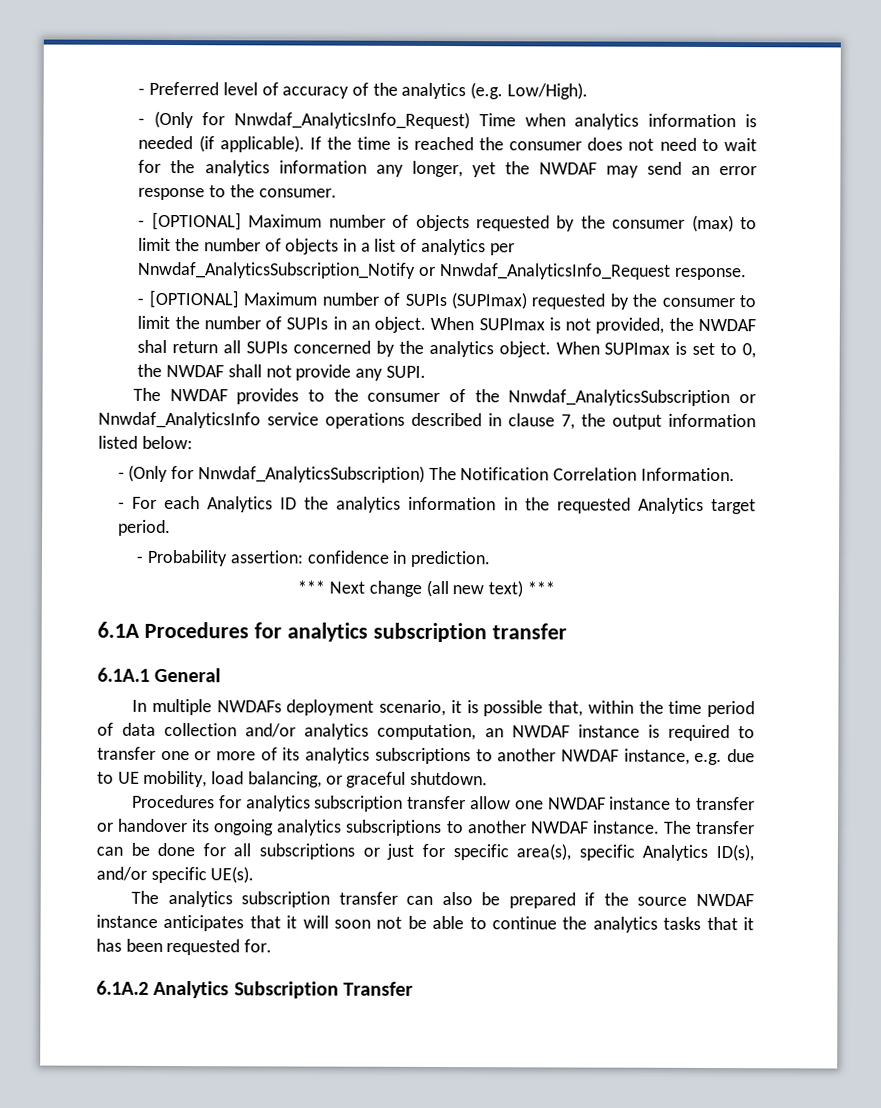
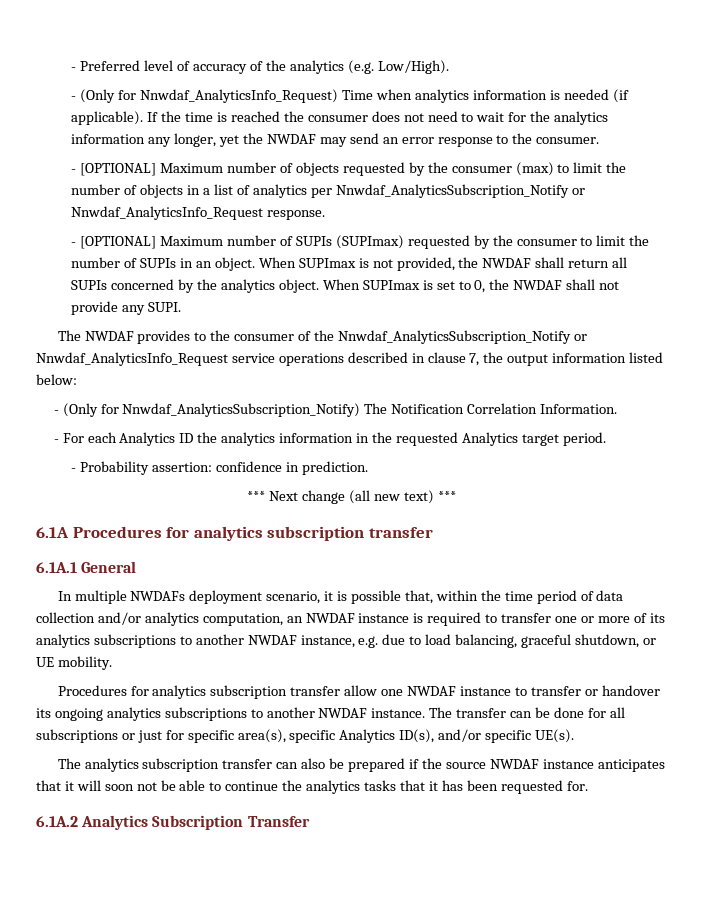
- When SUPImax is not provided, the NWDAF shal return all SUPIs concerned by the analytics object.
+ When SUPImax is not provided, the NWDAF shall return all SUPIs concerned by the analytics object.
- The NWDAF provides to the consumer of the Nnwdaf_AnalyticsSubscription or Nnwdaf_AnalyticsInfo service operations described in clause 7, the output information listed below:
+ The NWDAF provides to the consumer of the Nnwdaf_AnalyticsSubscription_Notify or Nnwdaf_AnalyticsInfo_Request service operations described in clause 7, the output information listed below:
- - (Only for Nnwdaf_AnalyticsSubscription) The Notification Correlation Information.
+ - (Only for Nnwdaf_AnalyticsSubscription_Notify) The Notification Correlation Information.
- In multiple NWDAFs deployment scenario, it is possible that, within the time period of data collection and/or analytics computation, an NWDAF instance is required to transfer one or more of its analytics subscriptions to another NWDAF instance, e.g. due to UE mobility, load balancing, or graceful shutdown.
+ In multiple NWDAFs deployment scenario, it is possible that, within the time period of data collection and/or analytics computation, an NWDAF instance is required to transfer one or more of its analytics subscriptions to another NWDAF instance, e.g. due to load balancing, graceful shutdown, or UE mobility.

